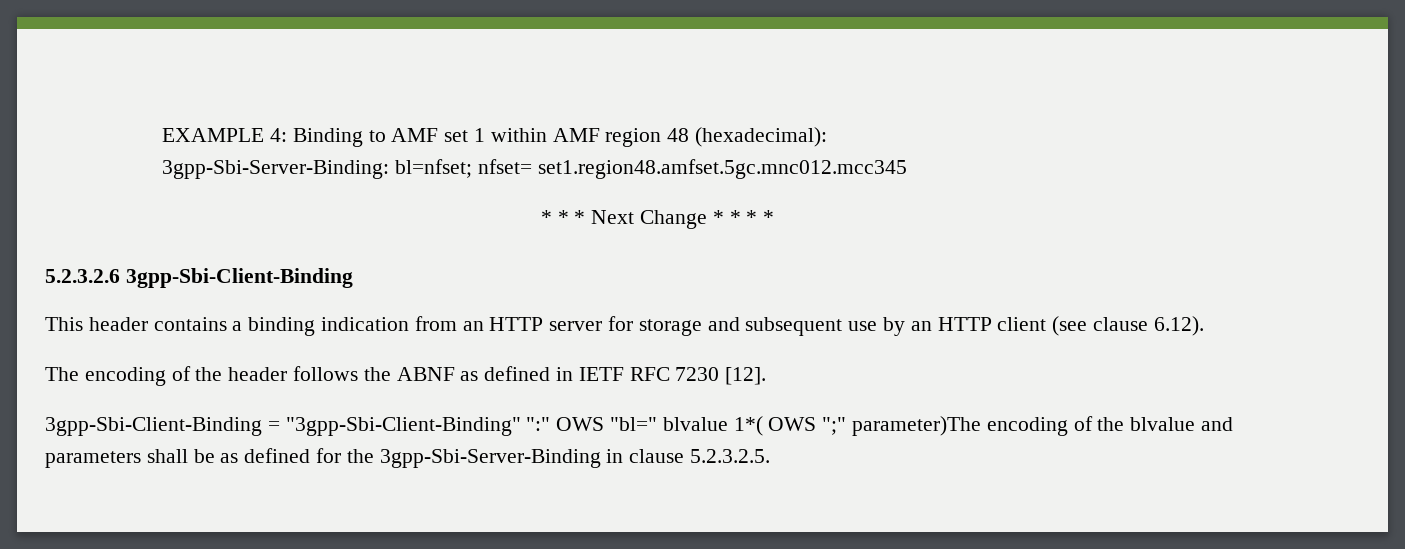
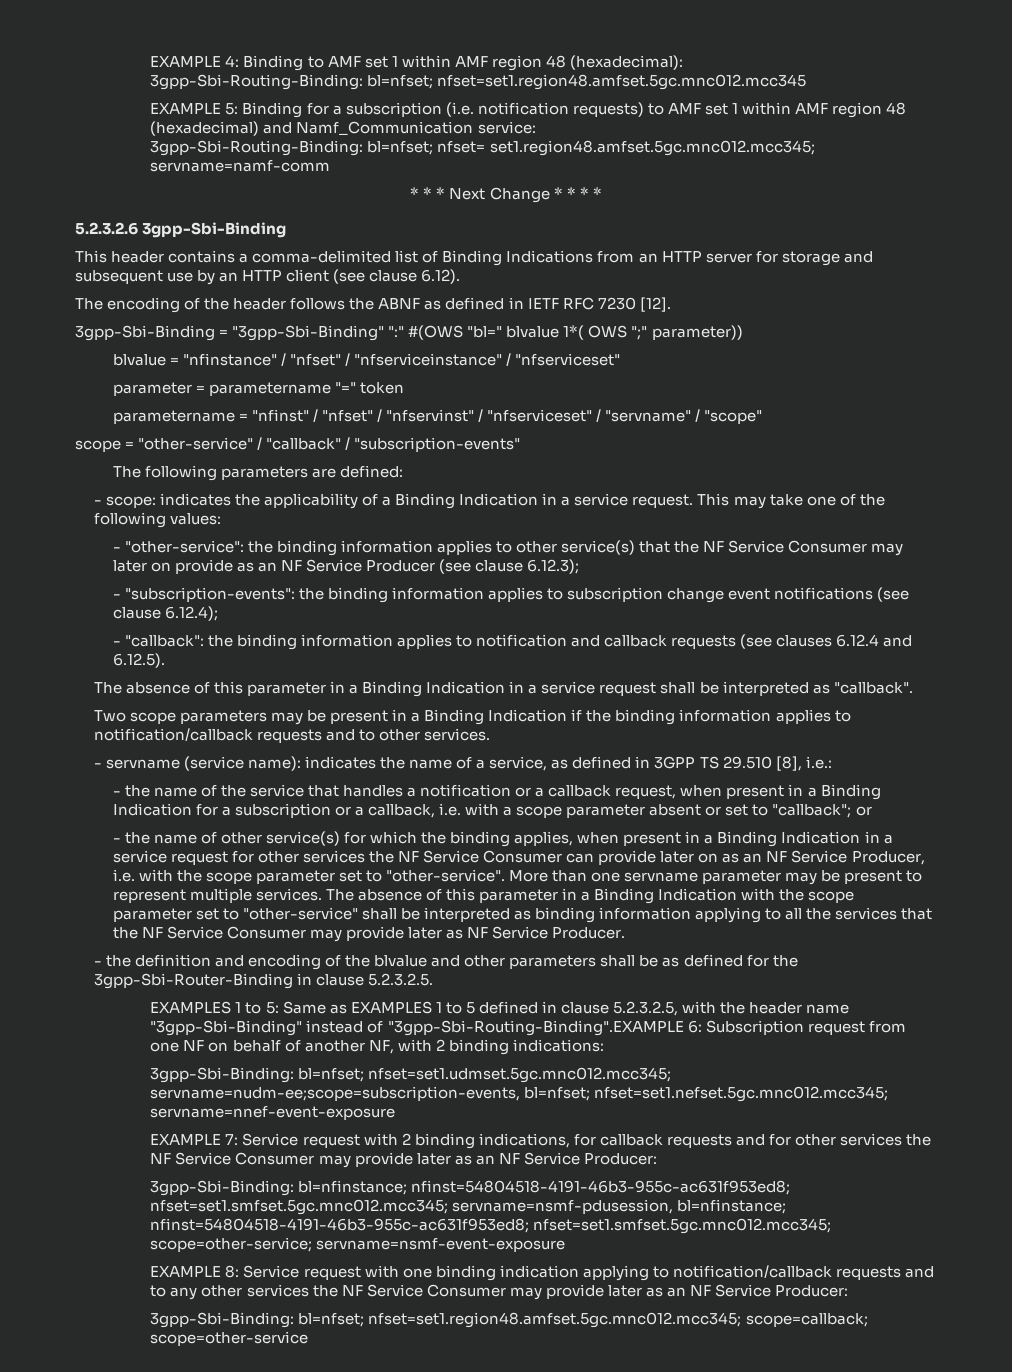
- 3gpp-Sbi-Server-Binding: bl=nfset; nfset= set1.region48.amfset.5gc.mnc012.mcc345
+ 3gpp-Sbi-Routing-Binding: bl=nfset; nfset=set1.region48.amfset.5gc.mnc012.mcc345
+ EXAMPLE 5: Binding for a subscription (i.e. notification requests) to AMF set 1 within AMF region 48 (hexadecimal) and Namf_Communication service:
+ 3gpp-Sbi-Routing-Binding: bl=nfset; nfset= set1.region48.amfset.5gc.mnc012.mcc345; servname=namf-comm
- 5.2.3.2.6 3gpp-Sbi-Client-Binding
+ 5.2.3.2.6 3gpp-Sbi-Binding
- This header contains a binding indication from an HTTP server for storage and subsequent use by an HTTP client (see clause 6.12).
+ This header contains a comma-delimited list of Binding Indications from an HTTP server for storage and subsequent use by an HTTP client (see clause 6.12).
- 3gpp-Sbi-Client-Binding = "3gpp-Sbi-Client-Binding" ":" OWS "bl=" blvalue 1*( OWS ";" parameter)The encoding of the blvalue and parameters shall be as defined for the 3gpp-Sbi-Server-Binding in clause 5.2.3.2.5.
+ 3gpp-Sbi-Binding = "3gpp-Sbi-Binding" ":" #(OWS "bl=" blvalue 1*( OWS ";" parameter))
+ blvalue = "nfinstance" / "nfset" / "nfserviceinstance" / "nfserviceset"
+ parameter = parametername "=" token
+ parametername = "nfinst" / "nfset" / "nfservinst" / "nfserviceset" / "servname" / "scope"
+ scope = "other-service" / "callback" / "subscription-events"
+ The following parameters are defined:
+ - scope: indicates the applicability of a Binding Indication in a service request. This may take one of the following values:
+ - "other-service": the binding information applies to other service(s) that the NF Service Consumer may later on provide as an NF Service Producer (see clause 6.12.3);
+ - "subscription-events": the binding information applies to subscription change event notifications (see clause 6.12.4);
+ - "callback": the binding information applies to notification and callback requests (see clauses 6.12.4 and 6.12.5).
+ The absence of this parameter in a Binding Indication in a service request shall be interpreted as "callback".
+ Two scope parameters may be present in a Binding Indication if the binding information applies to notification/callback requests and to other services.
+ - servname (service name): indicates the name of a service, as defined in 3GPP TS 29.510 [8], i.e.:
+ - the name of the service that handles a notification or a callback request, when present in a Binding Indication for a subscription or a callback, i.e. with a scope parameter absent or set to "callback"; or
+ - the name of other service(s) for which the binding applies, when present in a Binding Indication in a service request for other services the NF Service Consumer can provide later on as an NF Service Producer, i.e. with the scope parameter set to "other-service". More than one servname parameter may be present to represent multiple services. The absence of this parameter in a Binding Indication with the scope parameter set to "other-service" shall be interpreted as binding information applying to all the services that the NF Service Consumer may provide later as NF Service Producer.
+ - the definition and encoding of the blvalue and other parameters shall be as defined for the 3gpp-Sbi-Router-Binding in clause 5.2.3.2.5.
+ EXAMPLES 1 to 5: Same as EXAMPLES 1 to 5 defined in clause 5.2.3.2.5, with the header name "3gpp-Sbi-Binding" instead of "3gpp-Sbi-Routing-Binding".EXAMPLE 6: Subscription request from one NF on behalf of another NF, with 2 binding indications:
+ 3gpp-Sbi-Binding: bl=nfset; nfset=set1.udmset.5gc.mnc012.mcc345; servname=nudm-ee;scope=subscription-events, bl=nfset; nfset=set1.nefset.5gc.mnc012.mcc345; servname=nnef-event-exposure
+ EXAMPLE 7: Service request with 2 binding indications, for callback requests and for other services the NF Service Consumer may provide later as an NF Service Producer:
+ 3gpp-Sbi-Binding: bl=nfinstance; nfinst=54804518-4191-46b3-955c-ac631f953ed8; nfset=set1.smfset.5gc.mnc012.mcc345; servname=nsmf-pdusession, bl=nfinstance; nfinst=54804518-4191-46b3-955c-ac631f953ed8; nfset=set1.smfset.5gc.mnc012.mcc345; scope=other-service; servname=nsmf-event-exposure
+ EXAMPLE 8: Service request with one binding indication applying to notification/callback requests and to any other services the NF Service Consumer may provide later as an NF Service Producer:
+ 3gpp-Sbi-Binding: bl=nfset; nfset=set1.region48.amfset.5gc.mnc012.mcc345; scope=callback; scope=other-service

